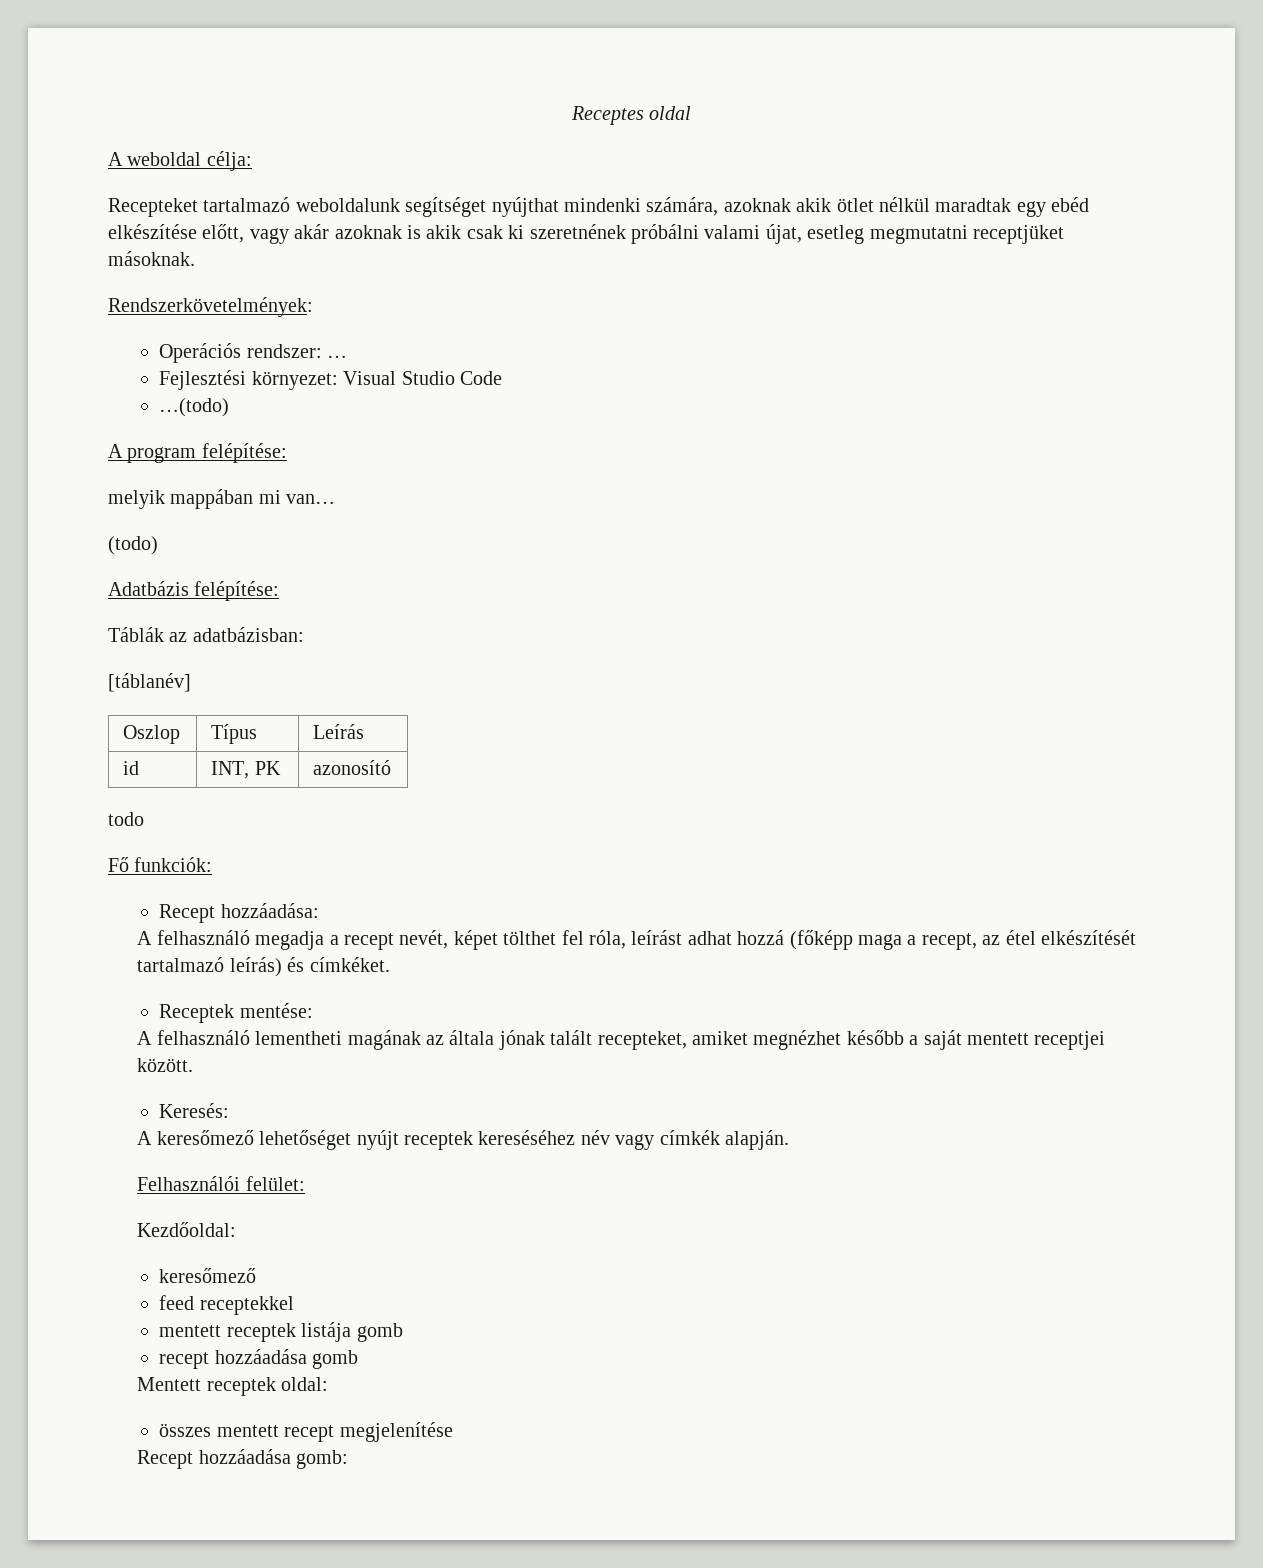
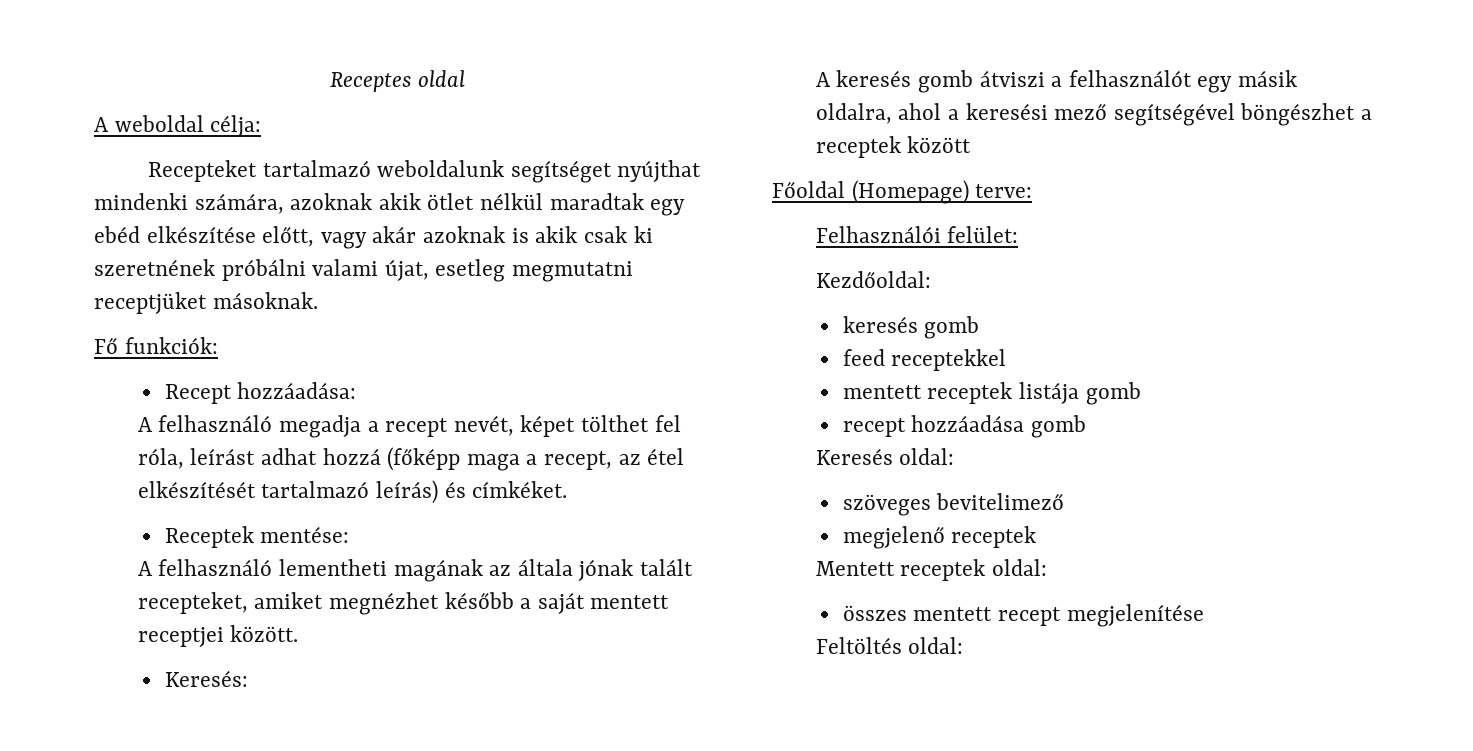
- Rendszerkövetelmények:
- Operációs rendszer: …
- Fejlesztési környezet: Visual Studio Code
- …(todo)
- A program felépítése:
- melyik mappában mi van…
- (todo)
- Adatbázis felépítése:
- Táblák az adatbázisban:
- [táblanév]
- Oszlop | Típus | Leírás
- id | INT, PK | azonosító
- todo
- A keresőmező lehetőséget nyújt receptek kereséséhez név vagy címkék alapján.
+ A keresés gomb átviszi a felhasználót egy másik oldalra, ahol a keresési mező segítségével böngészhet a receptek között
+ Főoldal (Homepage) terve:
  Kezdőoldal:
- keresőmező
+ keresés gomb
+ Keresés oldal:
+ szöveges bevitelimező
+ megjelenő receptek
- Recept hozzáadása gomb:
+ Feltöltés oldal:

